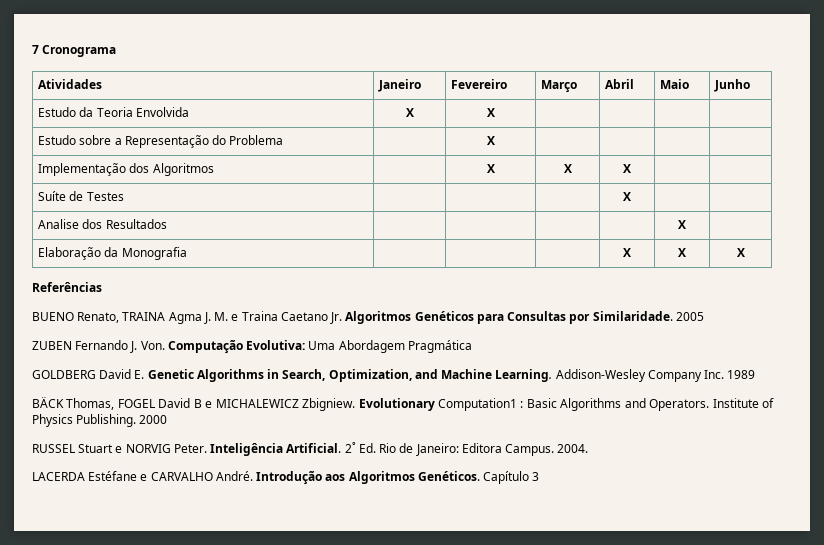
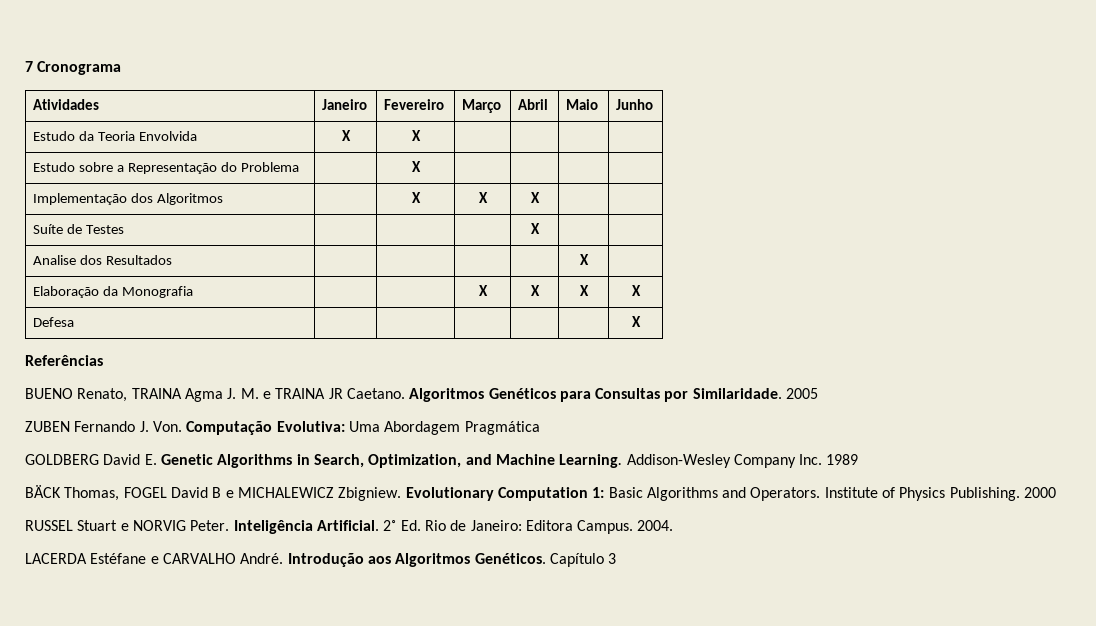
- Elaboração da Monografia | | | | X | X | X
+ Elaboração da Monografia | | | X | X | X | X
+ Defesa | | | | | | X
- BUENO Renato, TRAINA Agma J. M. e Traina Caetano Jr. Algoritmos Genéticos para Consultas por Similaridade.
+ BUENO Renato, TRAINA Agma J. M. e TRAINA JR Caetano. Algoritmos Genéticos para Consultas por Similaridade.
- Evolutionary Computation1 : Basic Algorithms and Operators.
+ Evolutionary Computation 1: Basic Algorithms and Operators.

